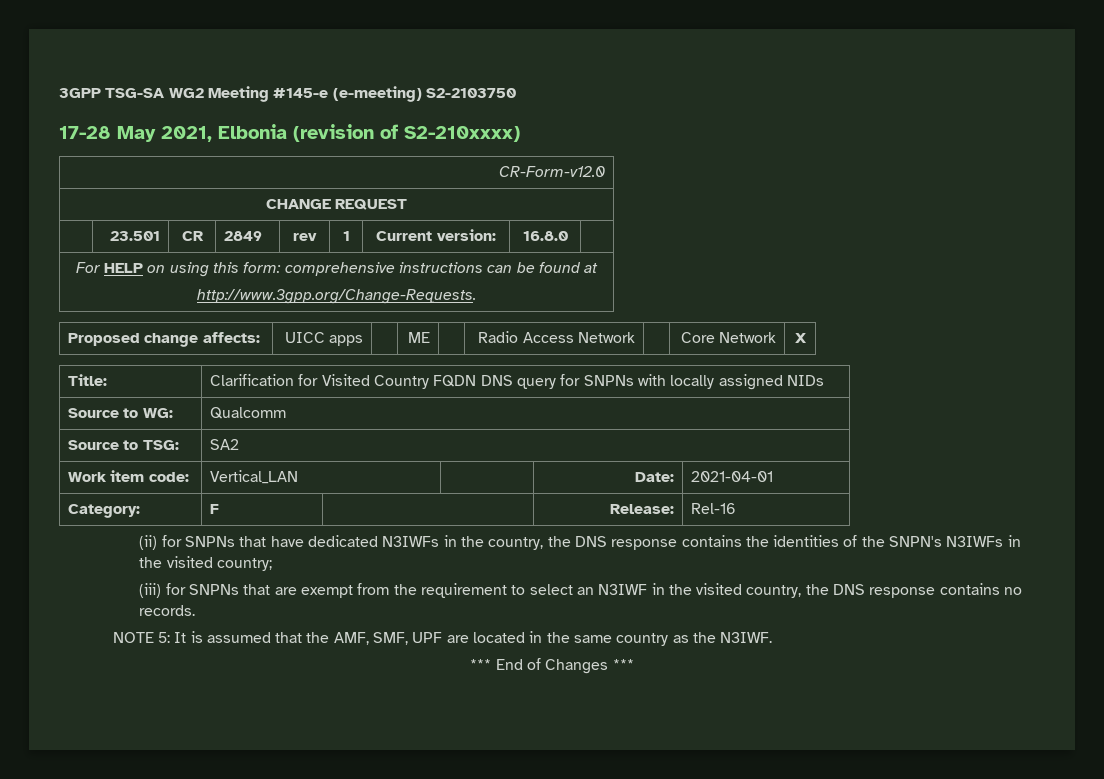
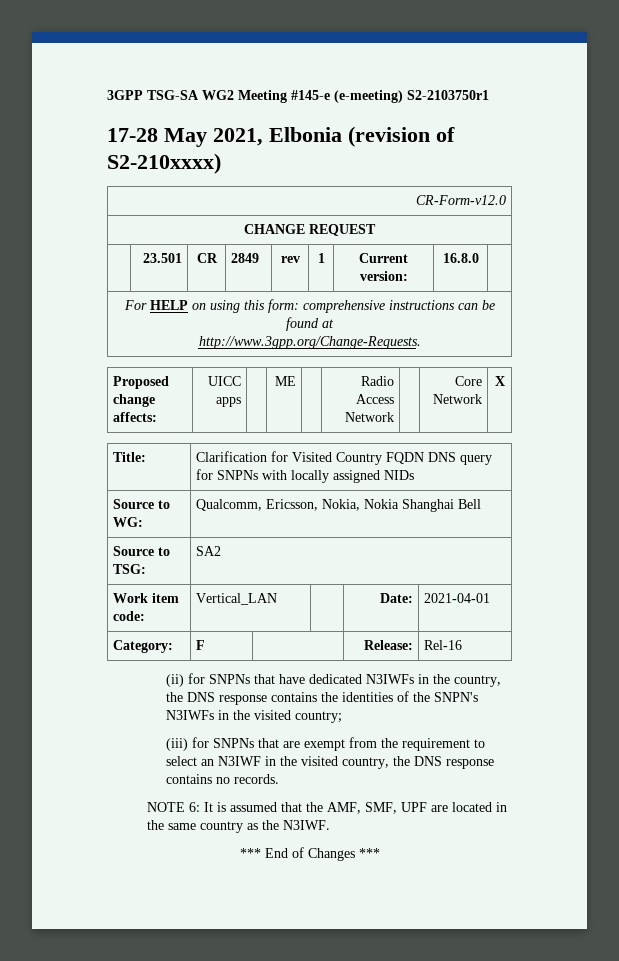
- 3GPP TSG-SA WG2 Meeting #145-e (e-meeting) S2-2103750
+ 3GPP TSG-SA WG2 Meeting #145-e (e-meeting) S2-2103750r1
- Source to WG: | Qualcomm
+ Source to WG: | Qualcomm, Ericsson, Nokia, Nokia Shanghai Bell
- NOTE 5: It is assumed that the AMF, SMF, UPF are located in the same country as the N3IWF.
+ NOTE 6: It is assumed that the AMF, SMF, UPF are located in the same country as the N3IWF.

